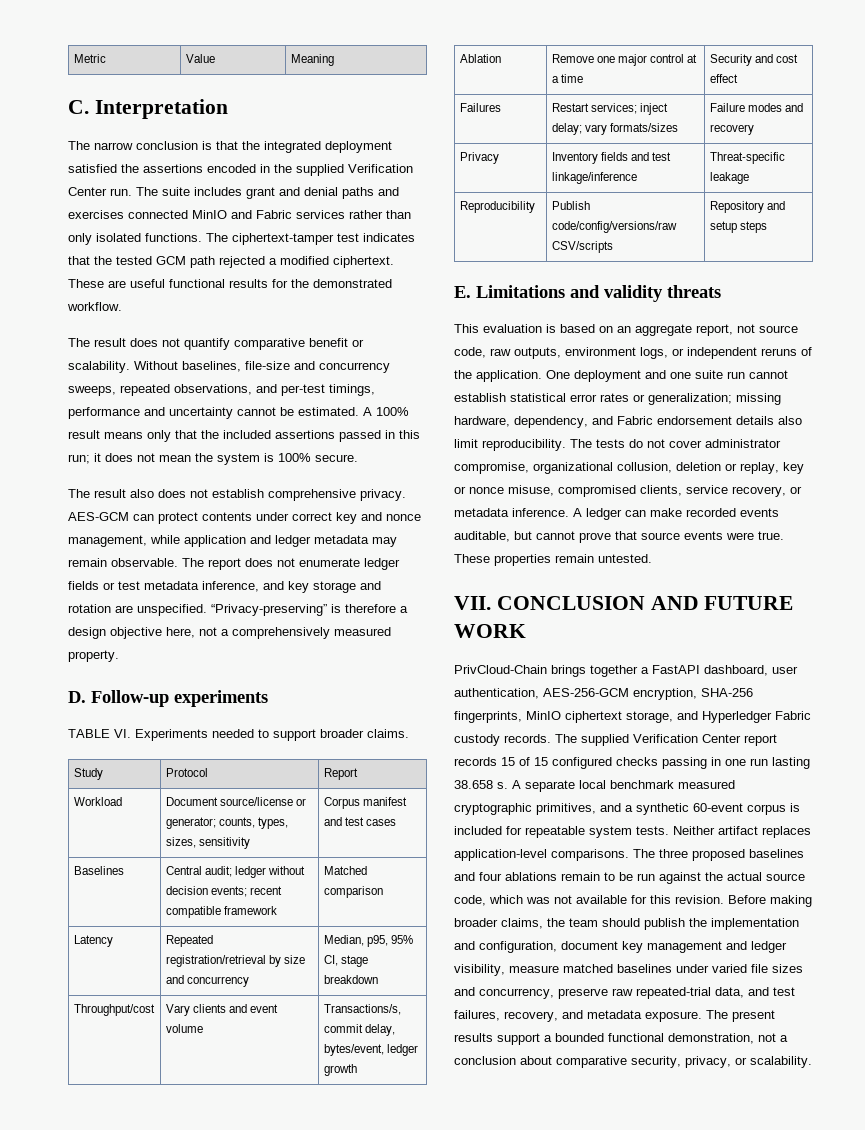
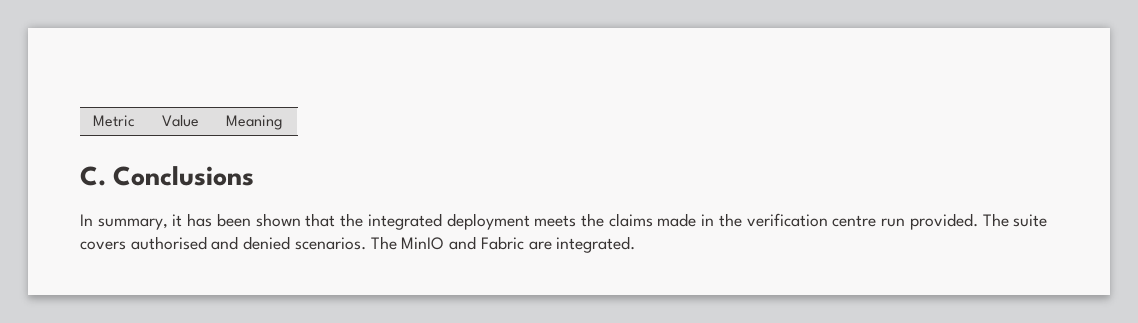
- C. Interpretation
- The narrow conclusion is that the integrated deployment satisfied the assertions encoded in the supplied Verification Center run. The suite includes grant and denial paths and exercises connected MinIO and Fabric services rather than only isolated functions. The ciphertext-tamper test indicates that the tested GCM path rejected a modified ciphertext. These are useful functional results for the demonstrated workflow.
- The result does not quantify comparative benefit or scalability. Without baselines, file-size and concurrency sweeps, repeated observations, and per-test timings, performance and uncertainty cannot be estimated. A 100% result means only that the included assertions passed in this run; it does not mean the system is 100% secure.
- The result also does not establish comprehensive privacy. AES-GCM can protect contents under correct key and nonce management, while application and ledger metadata may remain observable. The report does not enumerate ledger fields or test metadata inference, and key storage and rotation are unspecified. “Privacy-preserving” is therefore a design objective here, not a comprehensively measured property.
- D. Follow-up experiments
- TABLE VI. Experiments needed to support broader claims.
- Study | Protocol | Report
- Workload | Document source/license or generator; counts, types, sizes, sensitivity | Corpus manifest and test cases
- Baselines | Central audit; ledger without decision events; recent compatible framework | Matched comparison
- Latency | Repeated registration/retrieval by size and concurrency | Median, p95, 95% CI, stage breakdown
- Throughput/cost | Vary clients and event volume | Transactions/s, commit delay, bytes/event, ledger growth
- Ablation | Remove one major control at a time | Security and cost effect
- Failures | Restart services; inject delay; vary formats/sizes | Failure modes and recovery
- Privacy | Inventory fields and test linkage/inference | Threat-specific leakage
- Reproducibility | Publish code/config/versions/raw CSV/scripts | Repository and setup steps
- E. Limitations and validity threats
- This evaluation is based on an aggregate report, not source code, raw outputs, environment logs, or independent reruns of the application. One deployment and one suite run cannot establish statistical error rates or generalization; missing hardware, dependency, and Fabric endorsement details also limit reproducibility. The tests do not cover administrator compromise, organizational collusion, deletion or replay, key or nonce misuse, compromised clients, service recovery, or metadata inference. A ledger can make recorded events auditable, but cannot prove that source events were true. These properties remain untested.
- VII. CONCLUSION AND FUTURE WORK
- PrivCloud-Chain brings together a FastAPI dashboard, user authentication, AES-256-GCM encryption, SHA-256 fingerprints, MinIO ciphertext storage, and Hyperledger Fabric custody records. The supplied Verification Center report records 15 of 15 configured checks passing in one run lasting 38.658 s. A separate local benchmark measured cryptographic primitives, and a synthetic 60-event corpus is included for repeatable system tests. Neither artifact replaces application-level comparisons. The three proposed baselines and four ablations remain to be run against the actual source code, which was not available for this revision. Before making broader claims, the team should publish the implementation and configuration, document key management and ledger visibility, measure matched baselines under varied file sizes and concurrency, preserve raw repeated-trial data, and test failures, recovery, and metadata exposure. The present results support a bounded functional demonstration, not a conclusion about comparative security, privacy, or scalability.
+ C. Conclusions
+ In summary, it has been shown that the integrated deployment meets the claims made in the verification centre run provided. The suite covers authorised and denied scenarios. The MinIO and Fabric are integrated.

